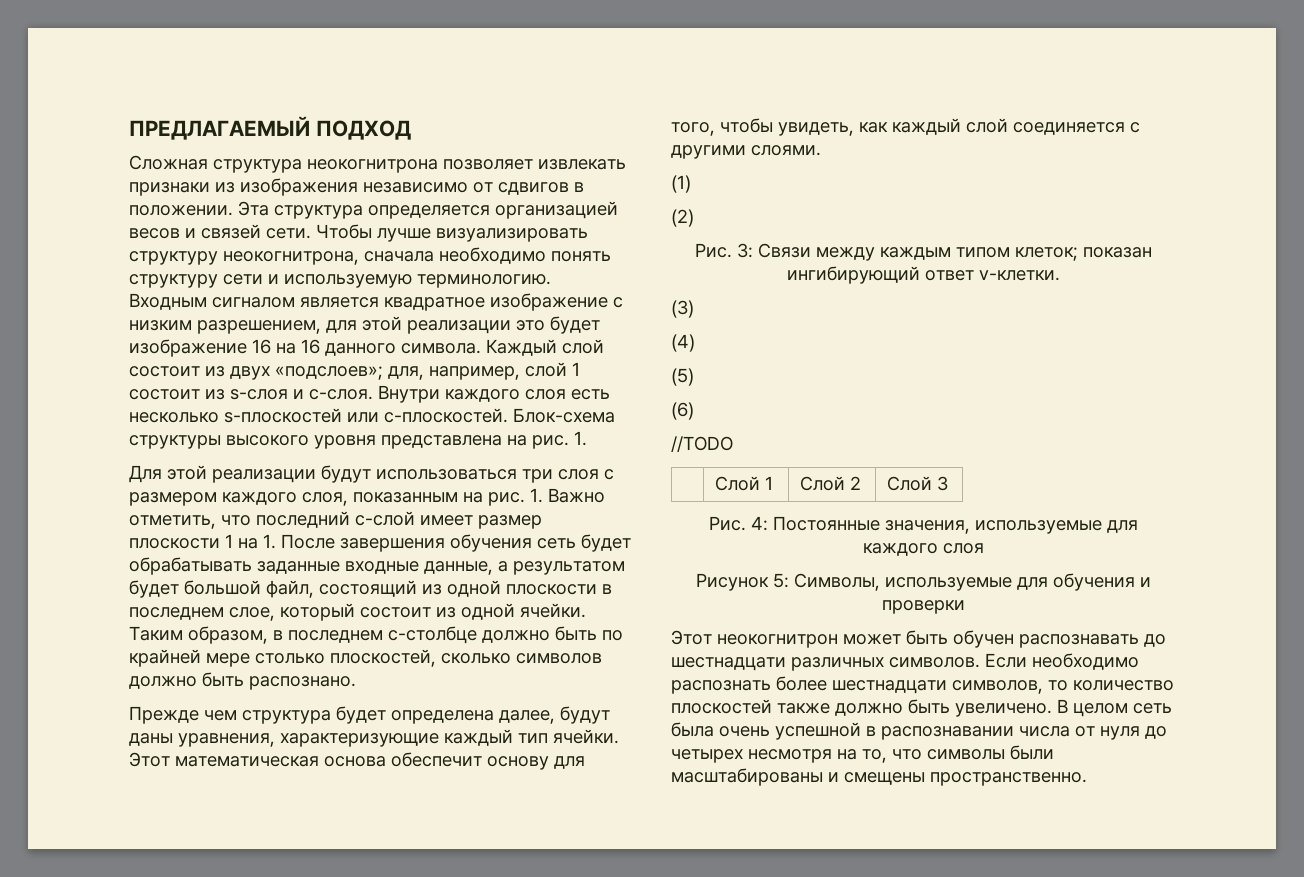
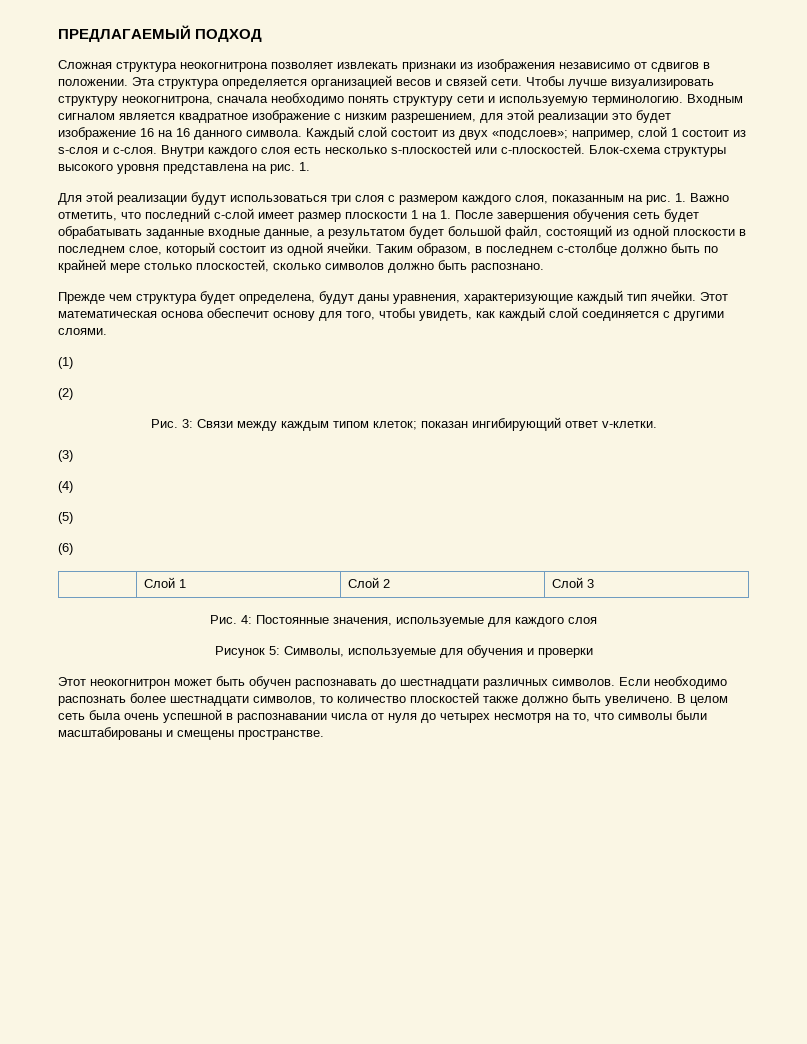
- Каждый слой состоит из двух «подслоев»; для, например, слой 1 состоит из s-слоя и c-слоя.
+ Каждый слой состоит из двух «подслоев»; например, слой 1 состоит из s-слоя и c-слоя.
- Прежде чем структура будет определена далее, будут даны уравнения, характеризующие каждый тип ячейки.
+ Прежде чем структура будет определена, будут даны уравнения, характеризующие каждый тип ячейки.
- //TODO
- В целом сеть была очень успешной в распознавании числа от нуля до четырех несмотря на то, что символы были масштабированы и смещены пространственно.
+ В целом сеть была очень успешной в распознавании числа от нуля до четырех несмотря на то, что символы были масштабированы и смещены пространстве.

